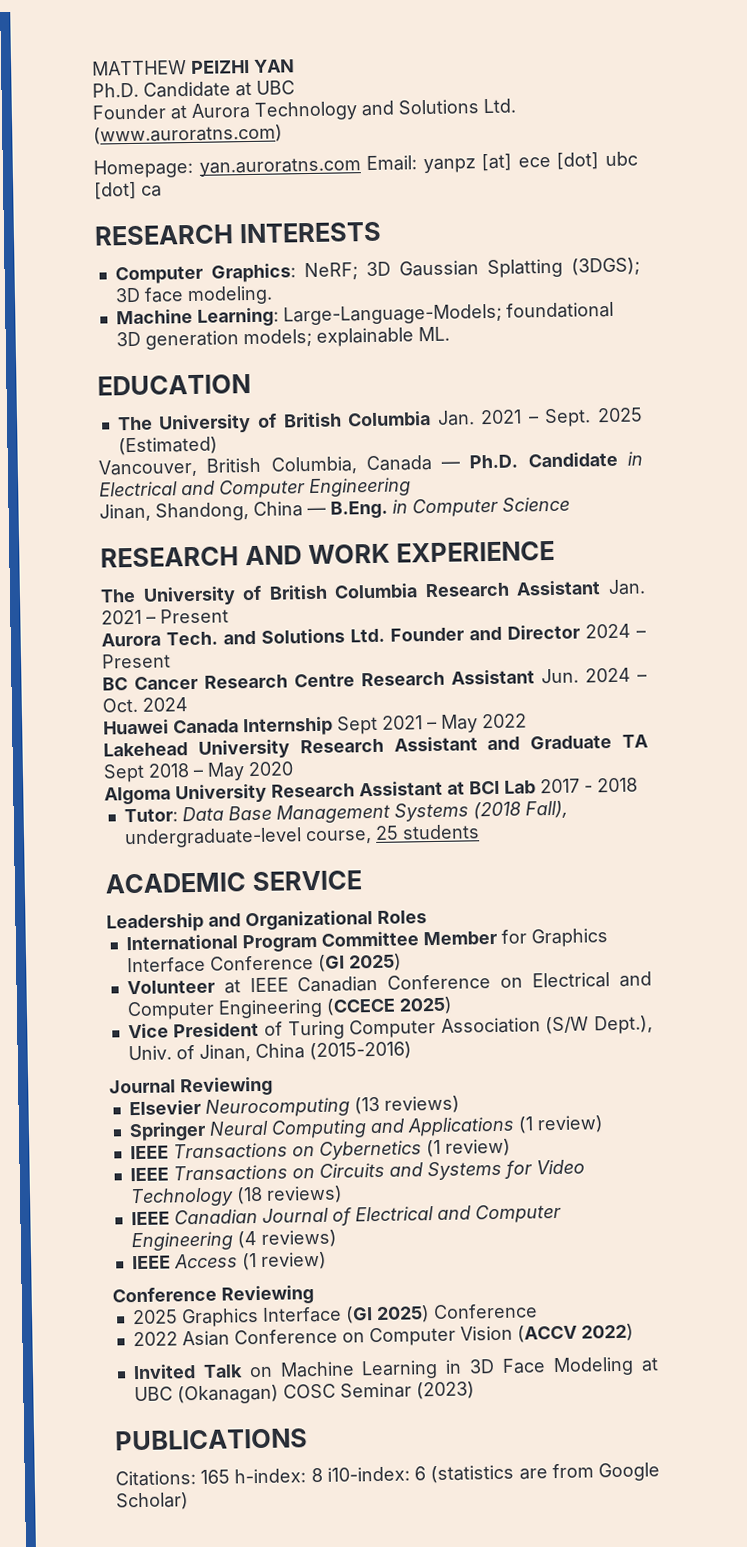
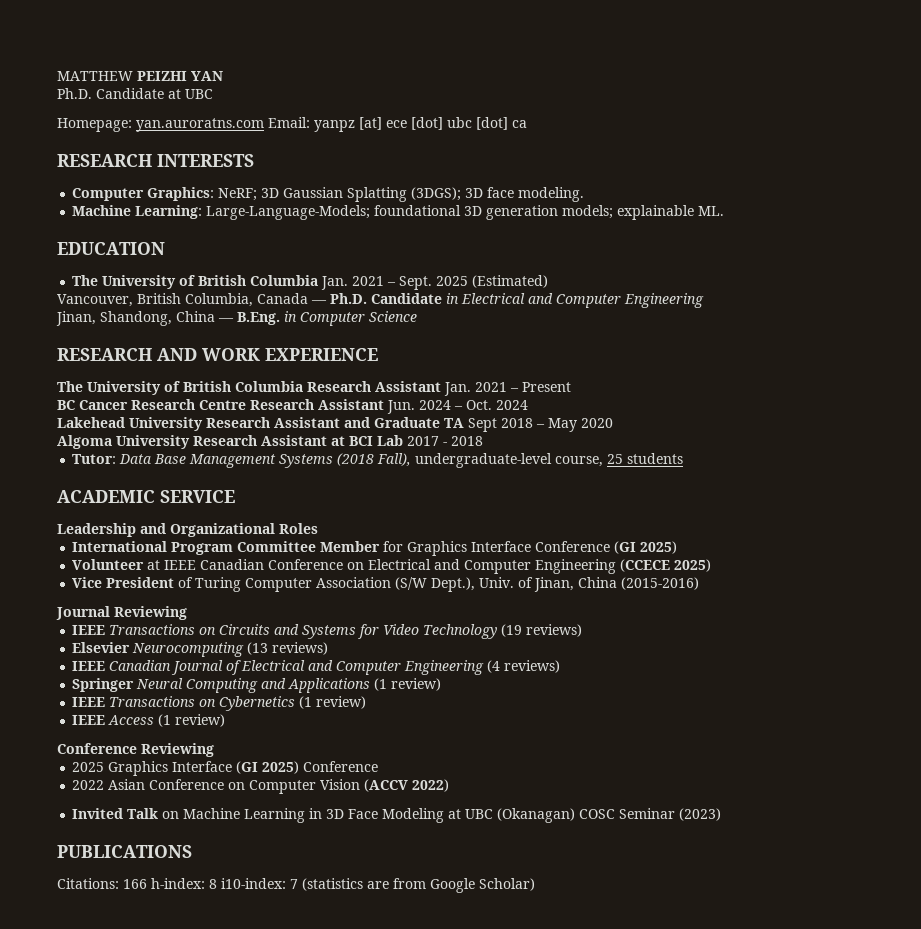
- Founder at Aurora Technology and Solutions Ltd. (www.auroratns.com)
- Aurora Tech. and Solutions Ltd. Founder and Director 2024 – Present
- Huawei Canada Internship Sept 2021 – May 2022
+ IEEE Transactions on Circuits and Systems for Video Technology (19 reviews)
  Elsevier Neurocomputing (13 reviews)
+ IEEE Canadian Journal of Electrical and Computer Engineering (4 reviews)
- IEEE Transactions on Circuits and Systems for Video Technology (18 reviews)
- IEEE Canadian Journal of Electrical and Computer Engineering (4 reviews)
- Citations: 165 h-index: 8 i10-index: 6 (statistics are from Google Scholar)
+ Citations: 166 h-index: 8 i10-index: 7 (statistics are from Google Scholar)

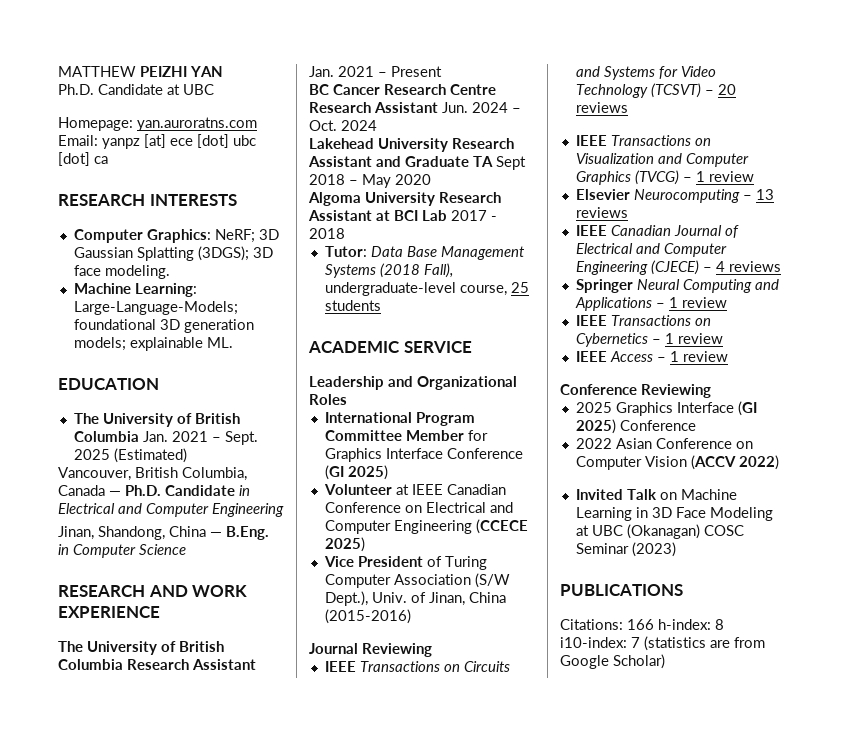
- IEEE Transactions on Circuits and Systems for Video Technology (19 reviews)
+ IEEE Transactions on Circuits and Systems for Video Technology (TCSVT) – 20 reviews
+ IEEE Transactions on Visualization and Computer Graphics (TVCG) – 1 review
- Elsevier Neurocomputing (13 reviews)
+ Elsevier Neurocomputing – 13 reviews
- IEEE Canadian Journal of Electrical and Computer Engineering (4 reviews)
+ IEEE Canadian Journal of Electrical and Computer Engineering (CJECE) – 4 reviews
- Springer Neural Computing and Applications (1 review)
+ Springer Neural Computing and Applications – 1 review
- IEEE Transactions on Cybernetics (1 review)
+ IEEE Transactions on Cybernetics – 1 review
- IEEE Access (1 review)
+ IEEE Access – 1 review

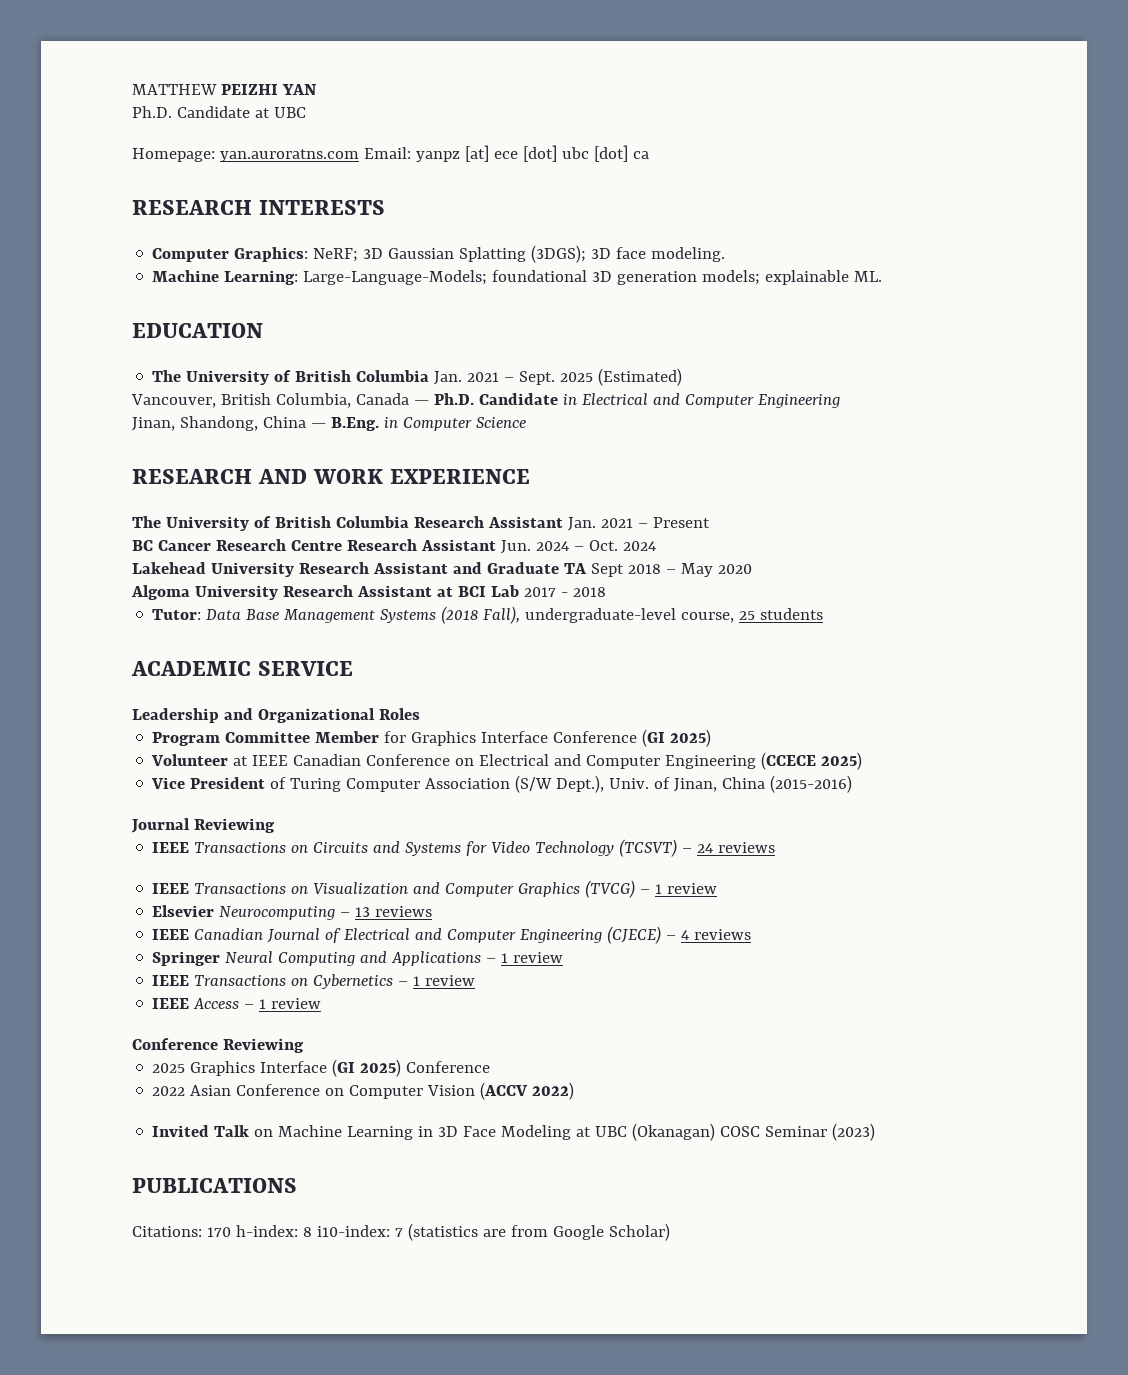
- International Program Committee Member for Graphics Interface Conference (GI 2025)
+ Program Committee Member for Graphics Interface Conference (GI 2025)
- IEEE Transactions on Circuits and Systems for Video Technology (TCSVT) – 20 reviews
+ IEEE Transactions on Circuits and Systems for Video Technology (TCSVT) – 24 reviews
- Citations: 166 h-index: 8 i10-index: 7 (statistics are from Google Scholar)
+ Citations: 170 h-index: 8 i10-index: 7 (statistics are from Google Scholar)

